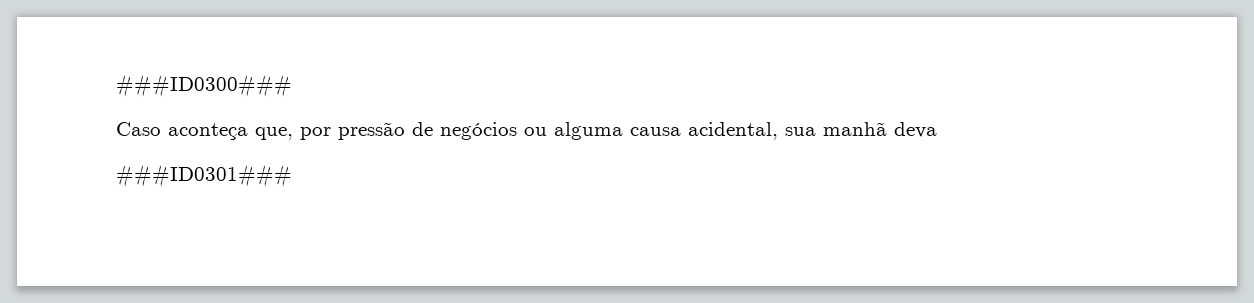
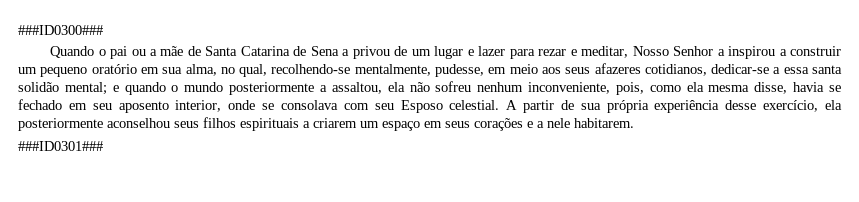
- Caso aconteça que, por pressão de negócios ou alguma causa acidental, sua manhã deva
+ Quando o pai ou a mãe de Santa Catarina de Sena a privou de um lugar e lazer para rezar e meditar, Nosso Senhor a inspirou a construir um pequeno oratório em sua alma, no qual, recolhendo-se mentalmente, pudesse, em meio aos seus afazeres cotidianos, dedicar-se a essa santa solidão mental; e quando o mundo posteriormente a assaltou, ela não sofreu nenhum inconveniente, pois, como ela mesma disse, havia se fechado em seu aposento interior, onde se consolava com seu Esposo celestial. A partir de sua própria experiência desse exercício, ela posteriormente aconselhou seus filhos espirituais a criarem um espaço em seus corações e a nele habitarem.

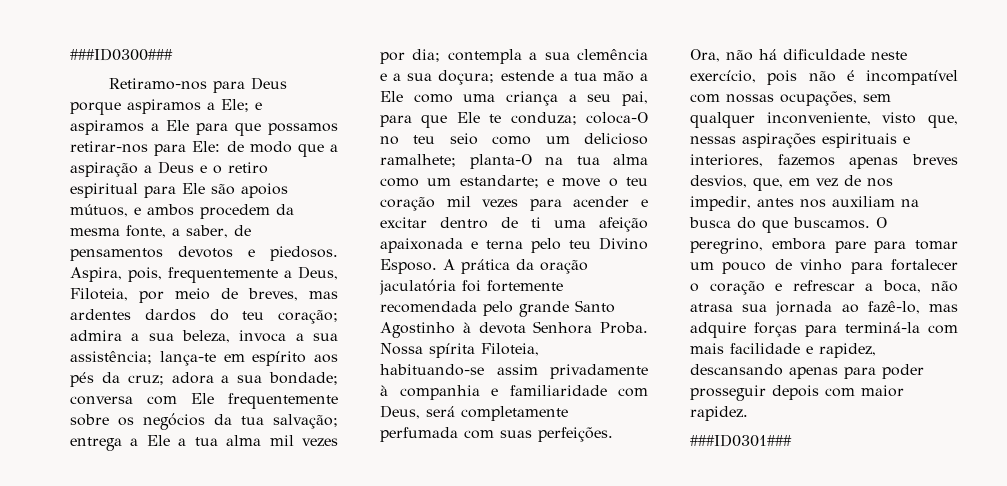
- Quando o pai ou a mãe de Santa Catarina de Sena a privou de um lugar e lazer para rezar e meditar, Nosso Senhor a inspirou a construir um pequeno oratório em sua alma, no qual, recolhendo-se mentalmente, pudesse, em meio aos seus afazeres cotidianos, dedicar-se a essa santa solidão mental; e quando o mundo posteriormente a assaltou, ela não sofreu nenhum inconveniente, pois, como ela mesma disse, havia se fechado em seu aposento interior, onde se consolava com seu Esposo celestial. A partir de sua própria experiência desse exercício, ela posteriormente aconselhou seus filhos espirituais a criarem um espaço em seus corações e a nele habitarem.
+ Retiramo-nos para Deus porque aspiramos a Ele; e aspiramos a Ele para que possamos retirar-nos para Ele: de modo que a aspiração a Deus e o retiro espiritual para Ele são apoios mútuos, e ambos procedem da mesma fonte, a saber, de pensamentos devotos e piedosos. Aspira, pois, frequentemente a Deus, Filoteia, por meio de breves, mas ardentes dardos do teu coração; admira a sua beleza, invoca a sua assistência; lança-te em espírito aos pés da cruz; adora a sua bondade; conversa com Ele frequentemente sobre os negócios da tua salvação; entrega a Ele a tua alma mil vezes por dia; contempla a sua clemência e a sua doçura; estende a tua mão a Ele como uma criança a seu pai, para que Ele te conduza; coloca-O no teu seio como um delicioso ramalhete; planta-O na tua alma como um estandarte; e move o teu coração mil vezes para acender e excitar dentro de ti uma afeição apaixonada e terna pelo teu Divino Esposo. A prática da oração jaculatória foi fortemente recomendada pelo grande Santo Agostinho à devota Senhora Proba. Nossa spírita Filoteia, habituando-se assim privadamente à companhia e familiaridade com Deus, será completamente perfumada com suas perfeições. Ora, não há dificuldade neste exercício, pois não é incompatível com nossas ocupações, sem qualquer inconveniente, visto que, nessas aspirações espirituais e interiores, fazemos apenas breves desvios, que, em vez de nos impedir, antes nos auxiliam na busca do que buscamos. O peregrino, embora pare para tomar um pouco de vinho para fortalecer o coração e refrescar a boca, não atrasa sua jornada ao fazê-lo, mas adquire forças para terminá-la com mais facilidade e rapidez, descansando apenas para poder prosseguir depois com maior rapidez.

